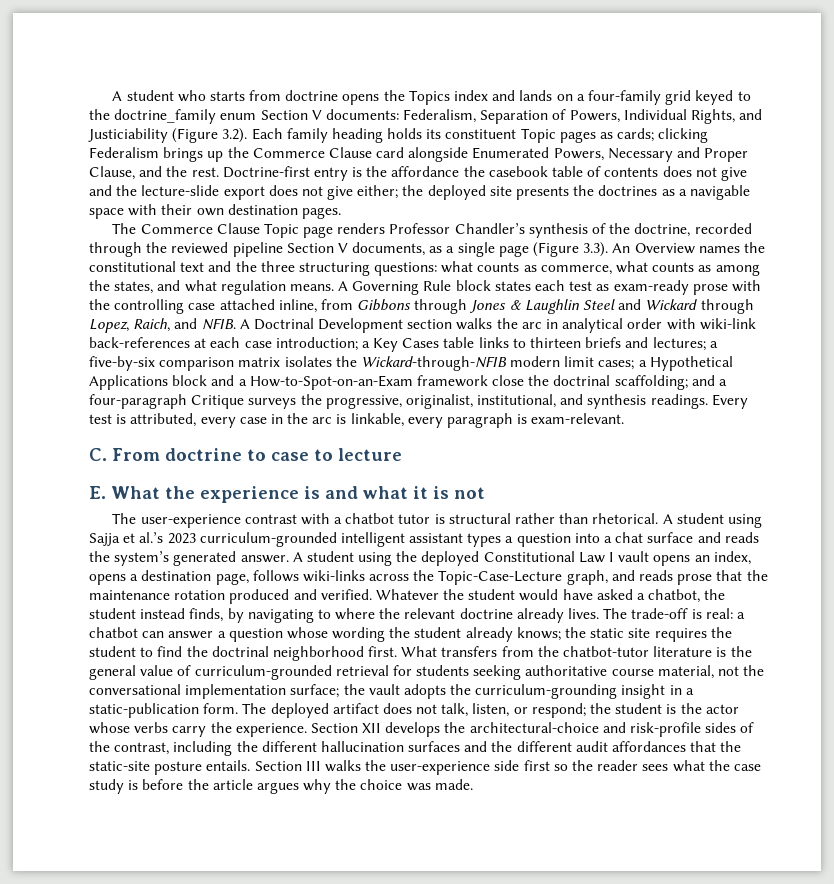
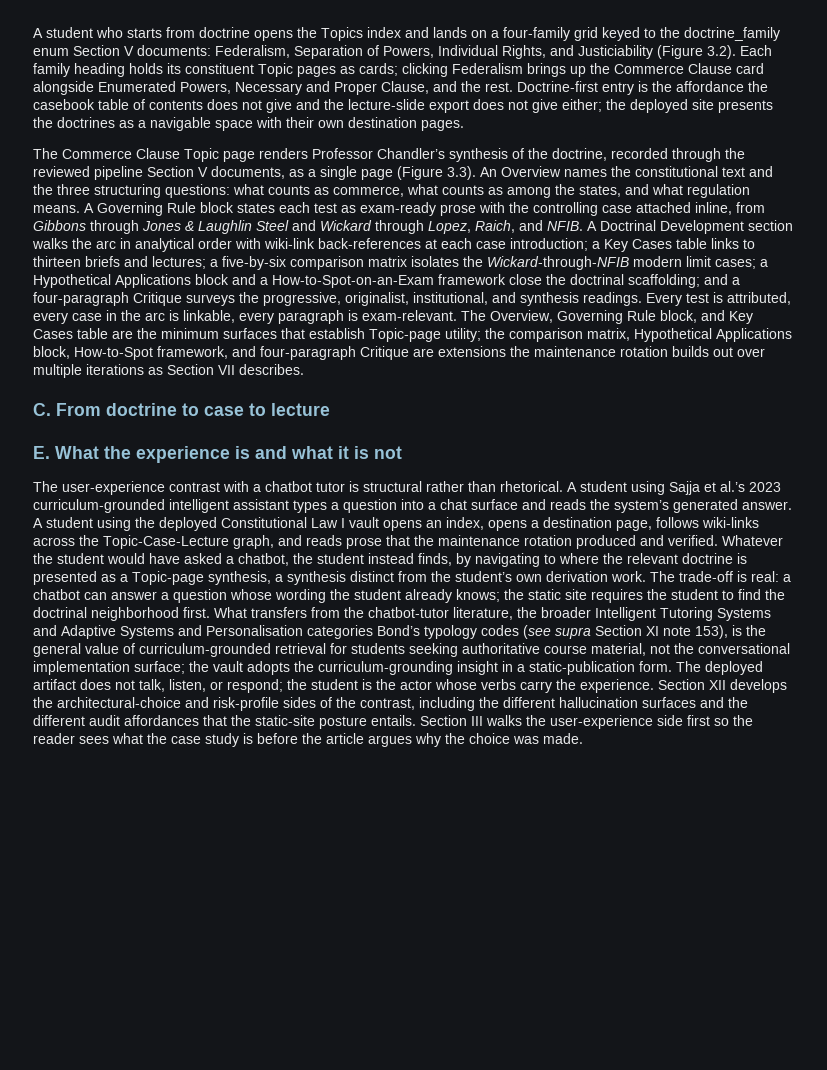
+ The Overview, Governing Rule block, and Key Cases table are the minimum surfaces that establish Topic-page utility; the comparison matrix, Hypothetical Applications block, How-to-Spot framework, and four-paragraph Critique are extensions the maintenance rotation builds out over multiple iterations as Section VII describes.
- Whatever the student would have asked a chatbot, the student instead finds, by navigating to where the relevant doctrine already lives.
+ Whatever the student would have asked a chatbot, the student instead finds, by navigating to where the relevant doctrine is presented as a Topic-page synthesis, a synthesis distinct from the student’s own derivation work.
- What transfers from the chatbot-tutor literature is the general value of curriculum-grounded retrieval for students seeking authoritative course material, not the conversational implementation surface; the vault adopts the curriculum-grounding insight in a static-publication form.
+ What transfers from the chatbot-tutor literature, the broader Intelligent Tutoring Systems and Adaptive Systems and Personalisation categories Bond’s typology codes (see supra Section XI note 153), is the general value of curriculum-grounded retrieval for students seeking authoritative course material, not the conversational implementation surface; the vault adopts the curriculum-grounding insight in a static-publication form.

